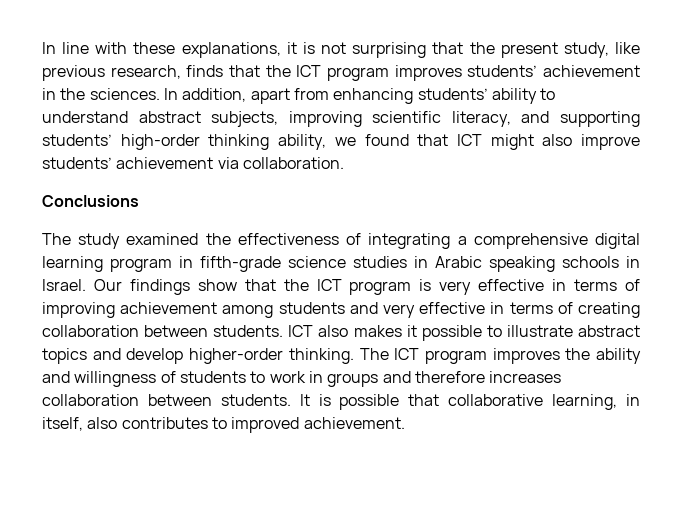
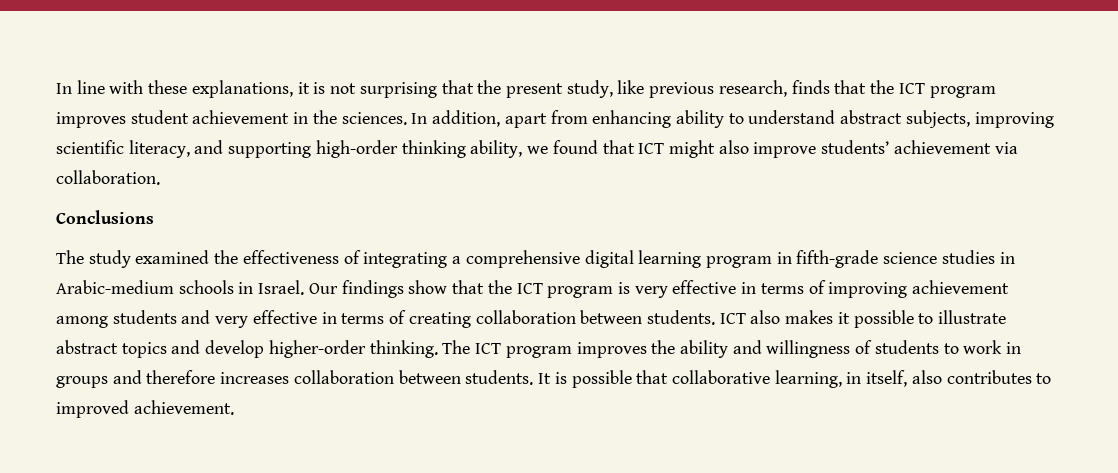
- In line with these explanations, it is not surprising that the present study, like previous research, finds that the ICT program improves students’ achievement in the sciences.
+ In line with these explanations, it is not surprising that the present study, like previous research, finds that the ICT program improves student achievement in the sciences.
- In addition, apart from enhancing students’ ability to understand abstract subjects, improving scientific literacy, and supporting students’ high-order thinking ability, we found that ICT might also improve students’ achievement via collaboration.
+ In addition, apart from enhancing ability to understand abstract subjects, improving scientific literacy, and supporting high-order thinking ability, we found that ICT might also improve students’ achievement via collaboration.
- The study examined the effectiveness of integrating a comprehensive digital learning program in fifth-grade science studies in Arabic speaking schools in Israel.
+ The study examined the effectiveness of integrating a comprehensive digital learning program in fifth-grade science studies in Arabic-medium schools in Israel.

